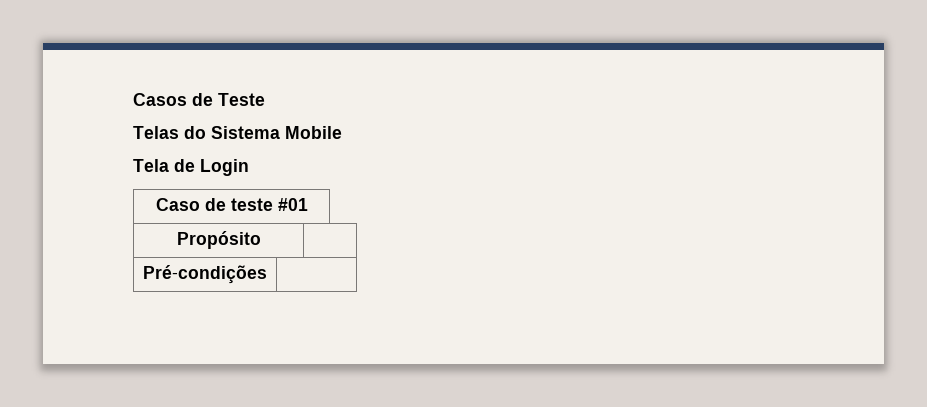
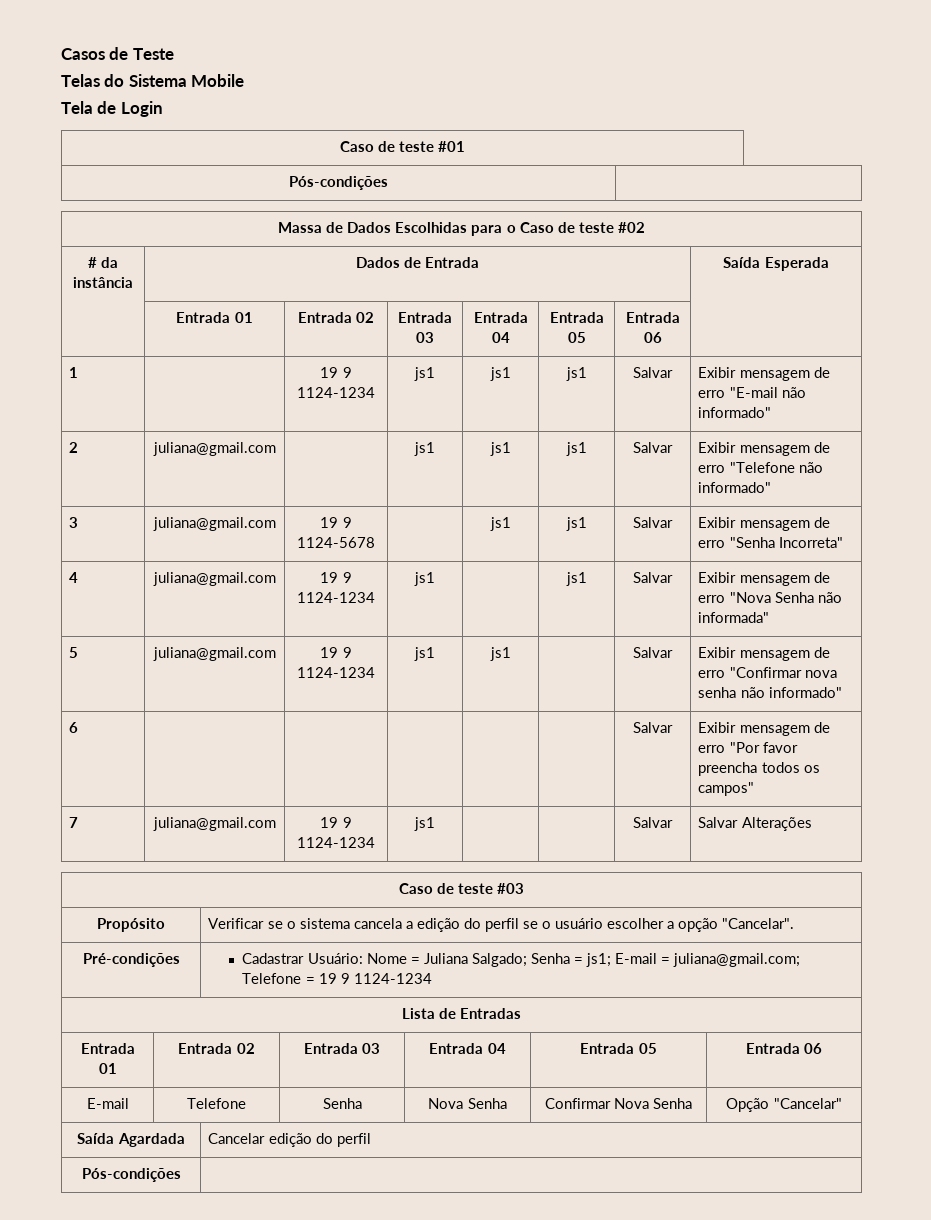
  Caso de teste #01
- Propósito |
- Pré-condições |
+ Pós-condições |
+ Massa de Dados Escolhidas para o Caso de teste #02
+ # da instância | Dados de Entrada | Saída Esperada
+ | Entrada 01 | Entrada 02 | Entrada 03 | Entrada 04 | Entrada 05 | Entrada 06 |
+ 1 | | 19 9 1124-1234 | js1 | js1 | js1 | Salvar | Exibir mensagem de erro "E-mail não informado"
+ 2 | juliana@gmail.com | | js1 | js1 | js1 | Salvar | Exibir mensagem de erro "Telefone não informado"
+ 3 | juliana@gmail.com | 19 9 1124-5678 | | js1 | js1 | Salvar | Exibir mensagem de erro "Senha Incorreta"
+ 4 | juliana@gmail.com | 19 9 1124-1234 | js1 | | js1 | Salvar | Exibir mensagem de erro "Nova Senha não informada"
+ 5 | juliana@gmail.com | 19 9 1124-1234 | js1 | js1 | | Salvar | Exibir mensagem de erro "Confirmar nova senha não informado"
+ 6 | | | | | | Salvar | Exibir mensagem de erro "Por favor preencha todos os campos"
+ 7 | juliana@gmail.com | 19 9 1124-1234 | js1 | | | Salvar | Salvar Alterações
+ Caso de teste #03
+ Propósito | Verificar se o sistema cancela a edição do perfil se o usuário escolher a opção "Cancelar".
+ Pré-condições | Cadastrar Usuário: Nome = Juliana Salgado; Senha = js1; E-mail = juliana@gmail.com; Telefone = 19 9 1124-1234
+ Lista de Entradas
+ Entrada 01 | Entrada 02 | Entrada 03 | Entrada 04 | Entrada 05 | Entrada 06
+ E-mail | Telefone | Senha | Nova Senha | Confirmar Nova Senha | Opção "Cancelar"
+ Saída Agardada | Cancelar edição do perfil
+ Pós-condições |

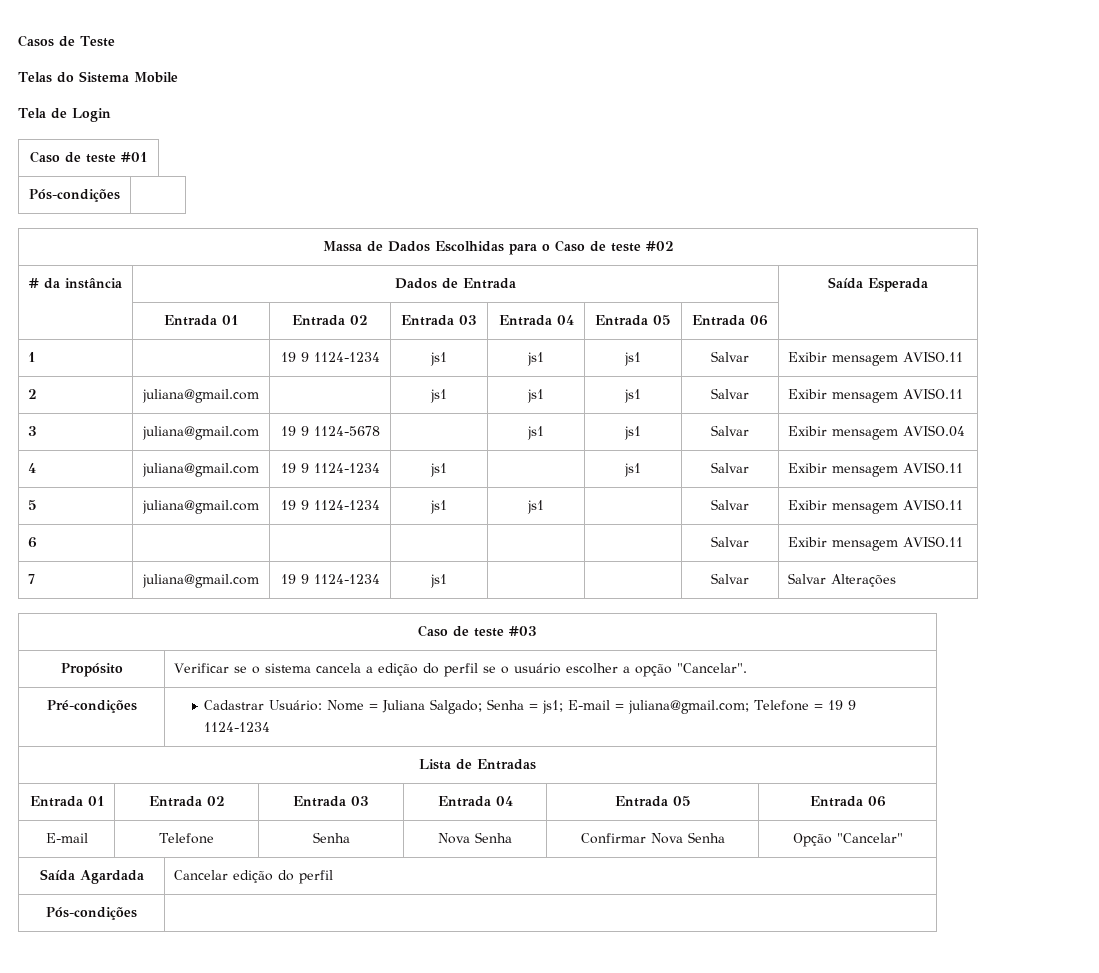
- 1 | | 19 9 1124-1234 | js1 | js1 | js1 | Salvar | Exibir mensagem de erro "E-mail não informado"
+ 1 | | 19 9 1124-1234 | js1 | js1 | js1 | Salvar | Exibir mensagem AVISO.11
- 2 | juliana@gmail.com | | js1 | js1 | js1 | Salvar | Exibir mensagem de erro "Telefone não informado"
+ 2 | juliana@gmail.com | | js1 | js1 | js1 | Salvar | Exibir mensagem AVISO.11
- 3 | juliana@gmail.com | 19 9 1124-5678 | | js1 | js1 | Salvar | Exibir mensagem de erro "Senha Incorreta"
+ 3 | juliana@gmail.com | 19 9 1124-5678 | | js1 | js1 | Salvar | Exibir mensagem AVISO.04
- 4 | juliana@gmail.com | 19 9 1124-1234 | js1 | | js1 | Salvar | Exibir mensagem de erro "Nova Senha não informada"
+ 4 | juliana@gmail.com | 19 9 1124-1234 | js1 | | js1 | Salvar | Exibir mensagem AVISO.11
- 5 | juliana@gmail.com | 19 9 1124-1234 | js1 | js1 | | Salvar | Exibir mensagem de erro "Confirmar nova senha não informado"
- 6 | | | | | | Salvar | Exibir mensagem de erro "Por favor preencha todos os campos"
+ 5 | juliana@gmail.com | 19 9 1124-1234 | js1 | js1 | | Salvar | Exibir mensagem AVISO.11
+ 6 | | | | | | Salvar | Exibir mensagem AVISO.11

